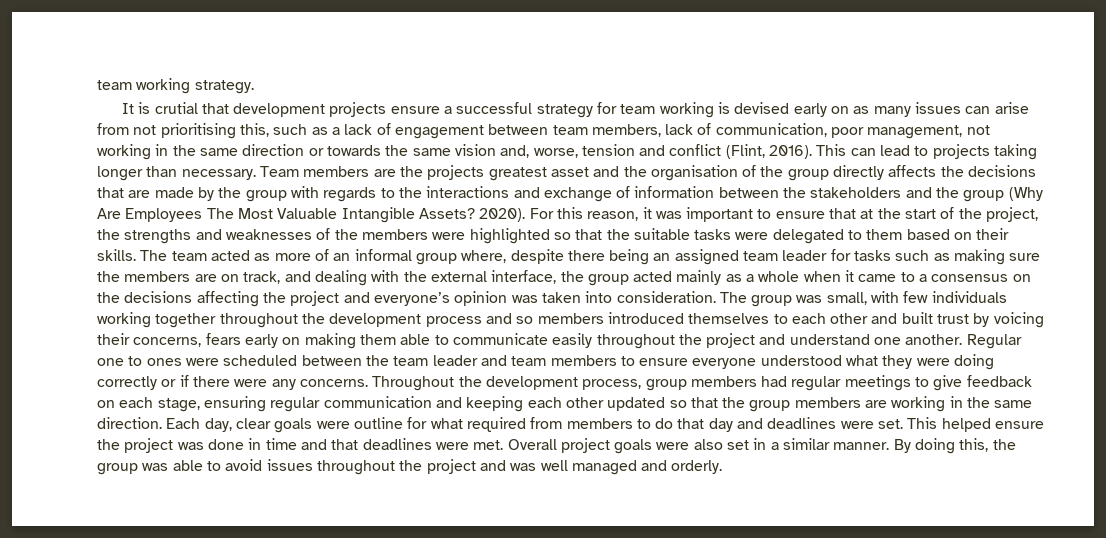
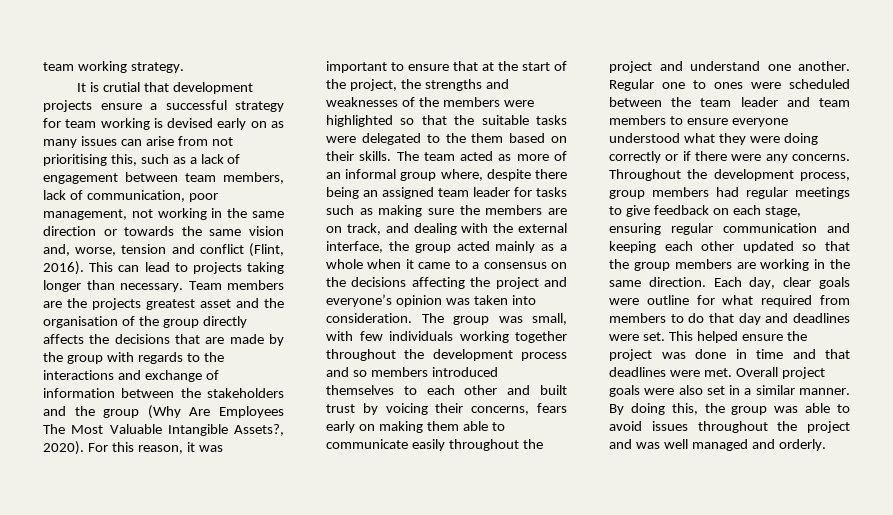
- Team members are the projects greatest asset and the organisation of the group directly affects the decisions that are made by the group with regards to the interactions and exchange of information between the stakeholders and the group (Why Are Employees The Most Valuable Intangible Assets? 2020).
+ Team members are the projects greatest asset and the organisation of the group directly affects the decisions that are made by the group with regards to the interactions and exchange of information between the stakeholders and the group (Why Are Employees The Most Valuable Intangible Assets?, 2020).
- For this reason, it was important to ensure that at the start of the project, the strengths and weaknesses of the members were highlighted so that the suitable tasks were delegated to them based on their skills.
+ For this reason, it was important to ensure that at the start of the project, the strengths and weaknesses of the members were highlighted so that the suitable tasks were delegated to the them based on their skills.

